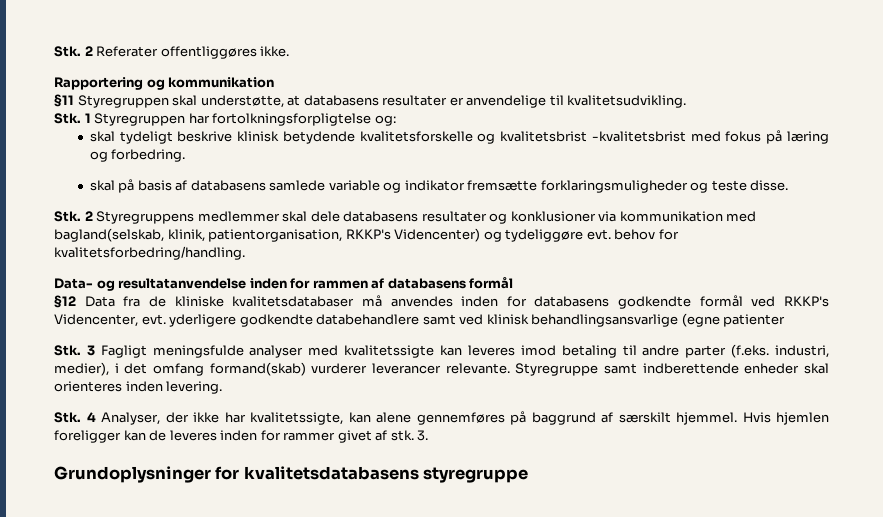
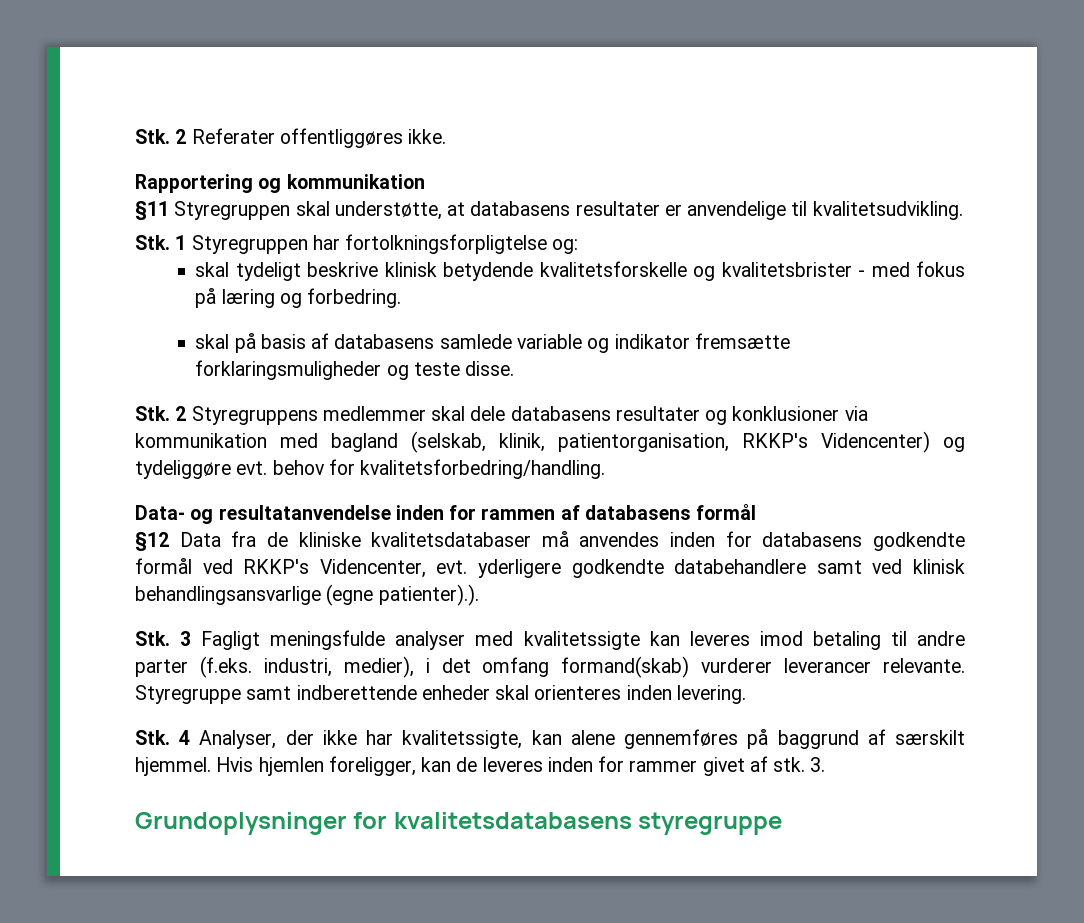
- skal tydeligt beskrive klinisk betydende kvalitetsforskelle og kvalitetsbrist -kvalitetsbrist med fokus på læring og forbedring.
+ skal tydeligt beskrive klinisk betydende kvalitetsforskelle og kvalitetsbrister - med fokus på læring og forbedring.
- Stk. 2 Styregruppens medlemmer skal dele databasens resultater og konklusioner via kommunikation med bagland(selskab, klinik, patientorganisation, RKKP's Videncenter) og tydeliggøre evt. behov for kvalitetsforbedring/handling.
+ Stk. 2 Styregruppens medlemmer skal dele databasens resultater og konklusioner via kommunikation med bagland (selskab, klinik, patientorganisation, RKKP's Videncenter) og tydeliggøre evt. behov for kvalitetsforbedring/handling.
- §12 Data fra de kliniske kvalitetsdatabaser må anvendes inden for databasens godkendte formål ved RKKP's Videncenter, evt. yderligere godkendte databehandlere samt ved klinisk behandlingsansvarlige (egne patienter
+ §12 Data fra de kliniske kvalitetsdatabaser må anvendes inden for databasens godkendte formål ved RKKP's Videncenter, evt. yderligere godkendte databehandlere samt ved klinisk behandlingsansvarlige (egne patienter).).
- Hvis hjemlen foreligger kan de leveres inden for rammer givet af stk.
+ Hvis hjemlen foreligger, kan de leveres inden for rammer givet af stk.

